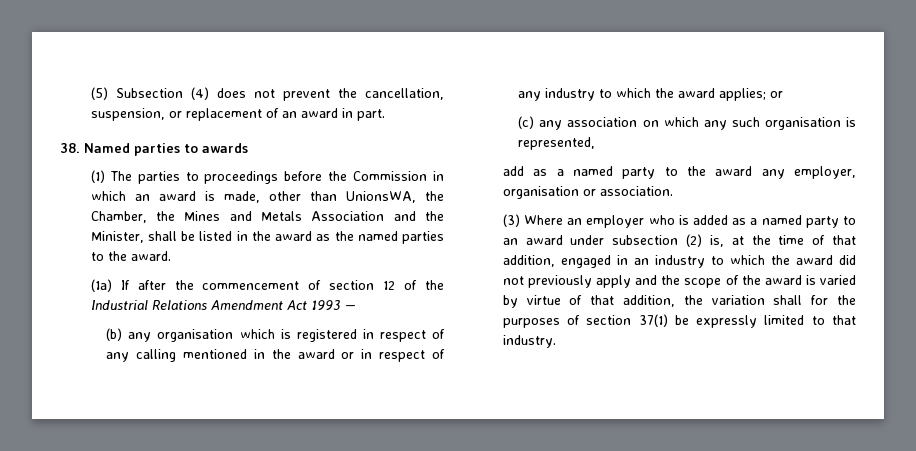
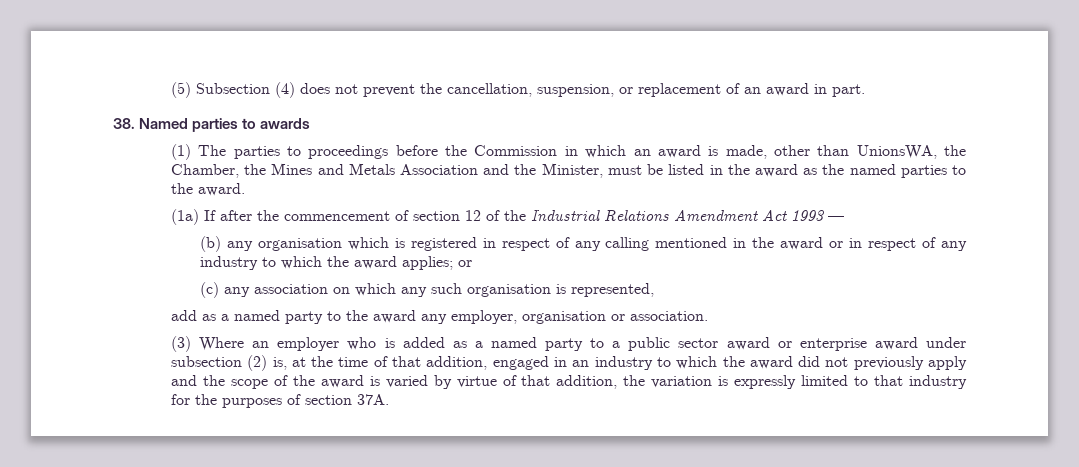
- (1) The parties to proceedings before the Commission in which an award is made, other than UnionsWA, the Chamber, the Mines and Metals Association and the Minister, shall be listed in the award as the named parties to the award.
+ (1) The parties to proceedings before the Commission in which an award is made, other than UnionsWA, the Chamber, the Mines and Metals Association and the Minister, must be listed in the award as the named parties to the award.
- (3) Where an employer who is added as a named party to an award under subsection (2) is, at the time of that addition, engaged in an industry to which the award did not previously apply and the scope of the award is varied by virtue of that addition, the variation shall for the purposes of section 37(1) be expressly limited to that industry.
+ (3) Where an employer who is added as a named party to a public sector award or enterprise award under subsection (2) is, at the time of that addition, engaged in an industry to which the award did not previously apply and the scope of the award is varied by virtue of that addition, the variation is expressly limited to that industry for the purposes of section 37A.

